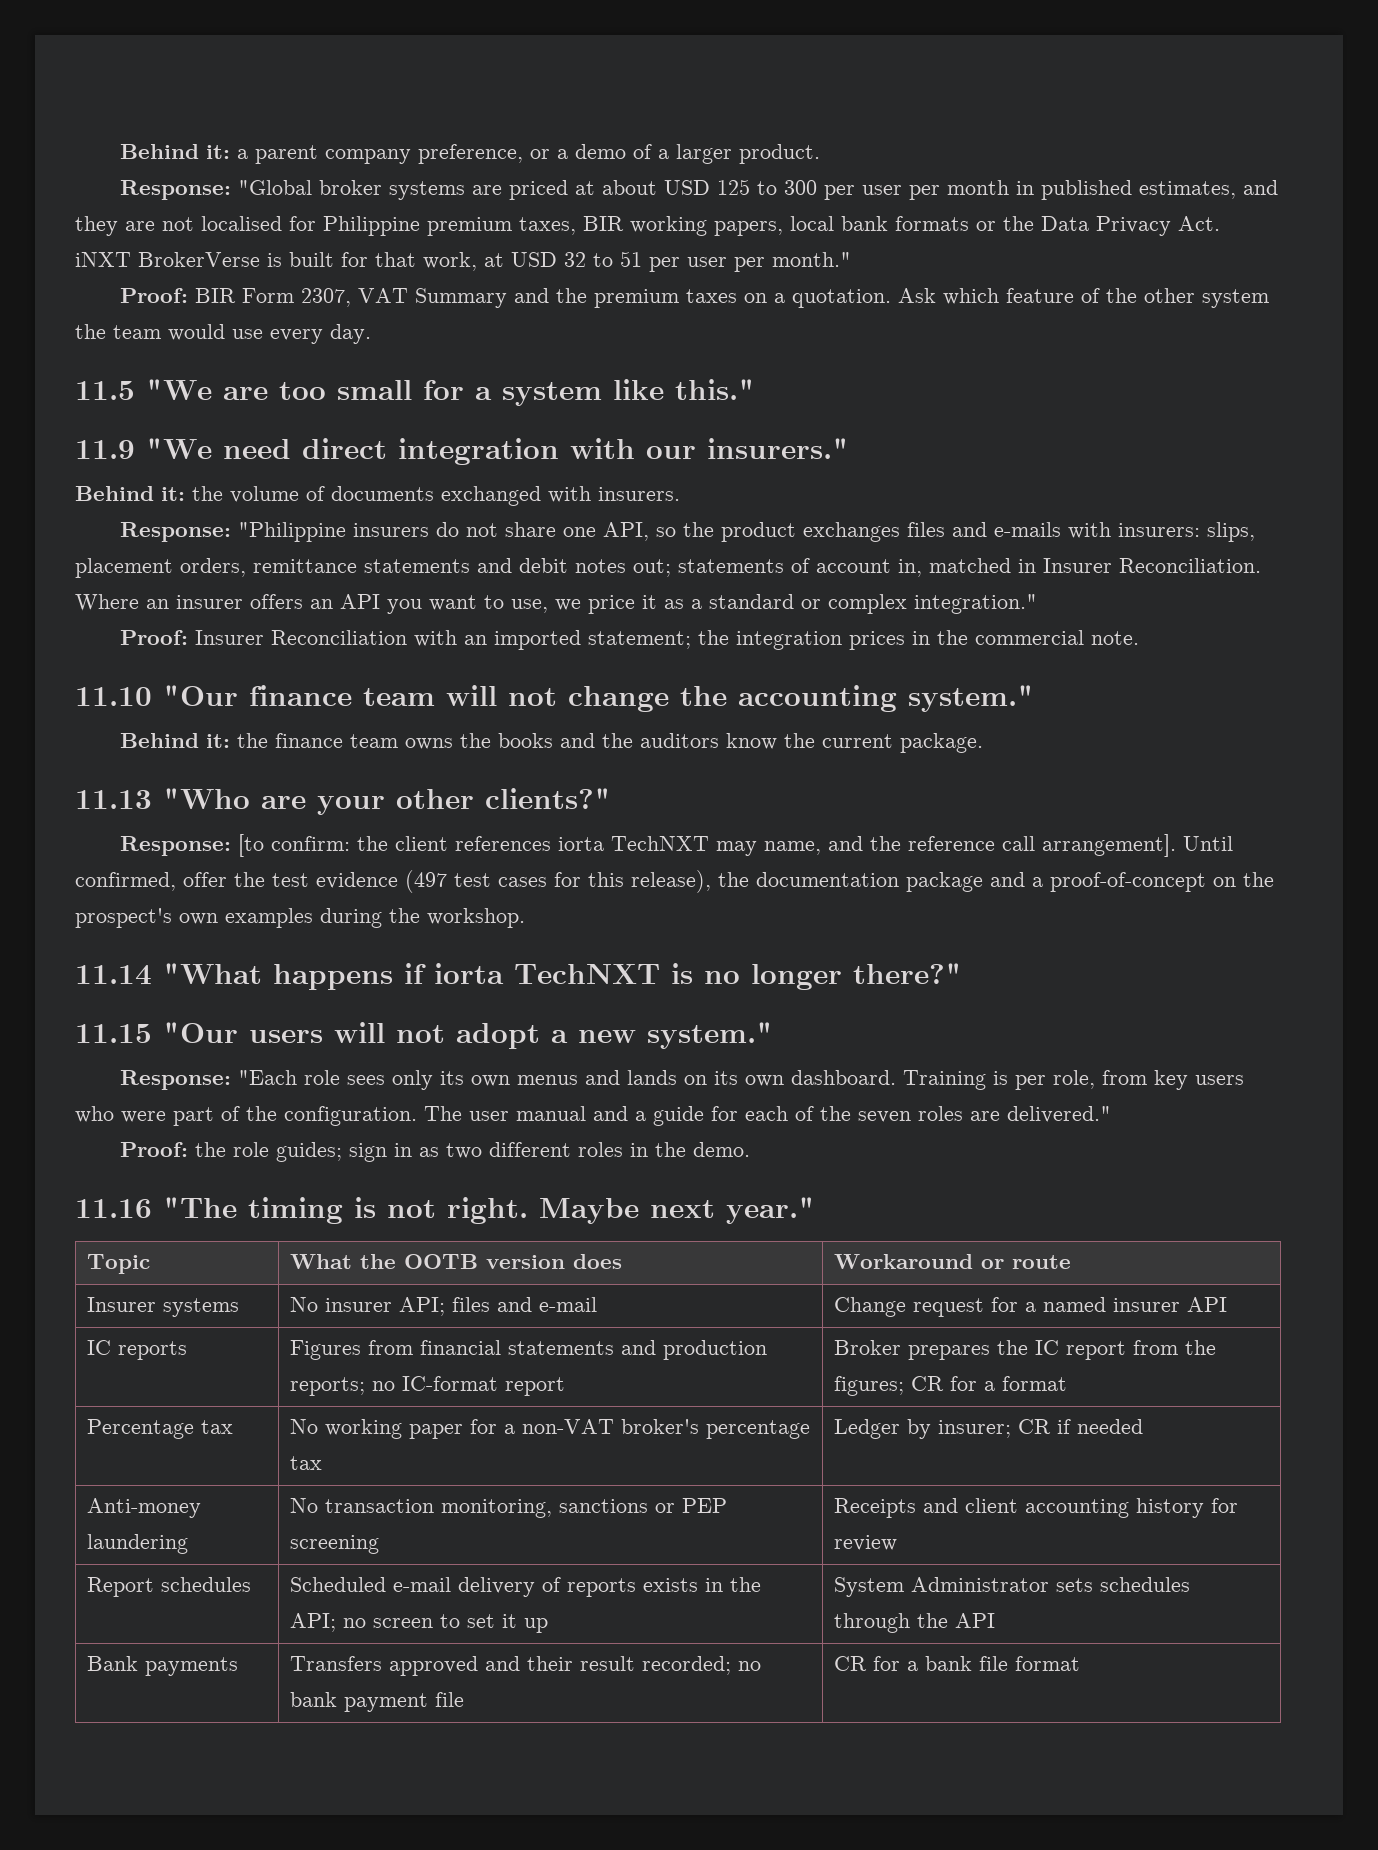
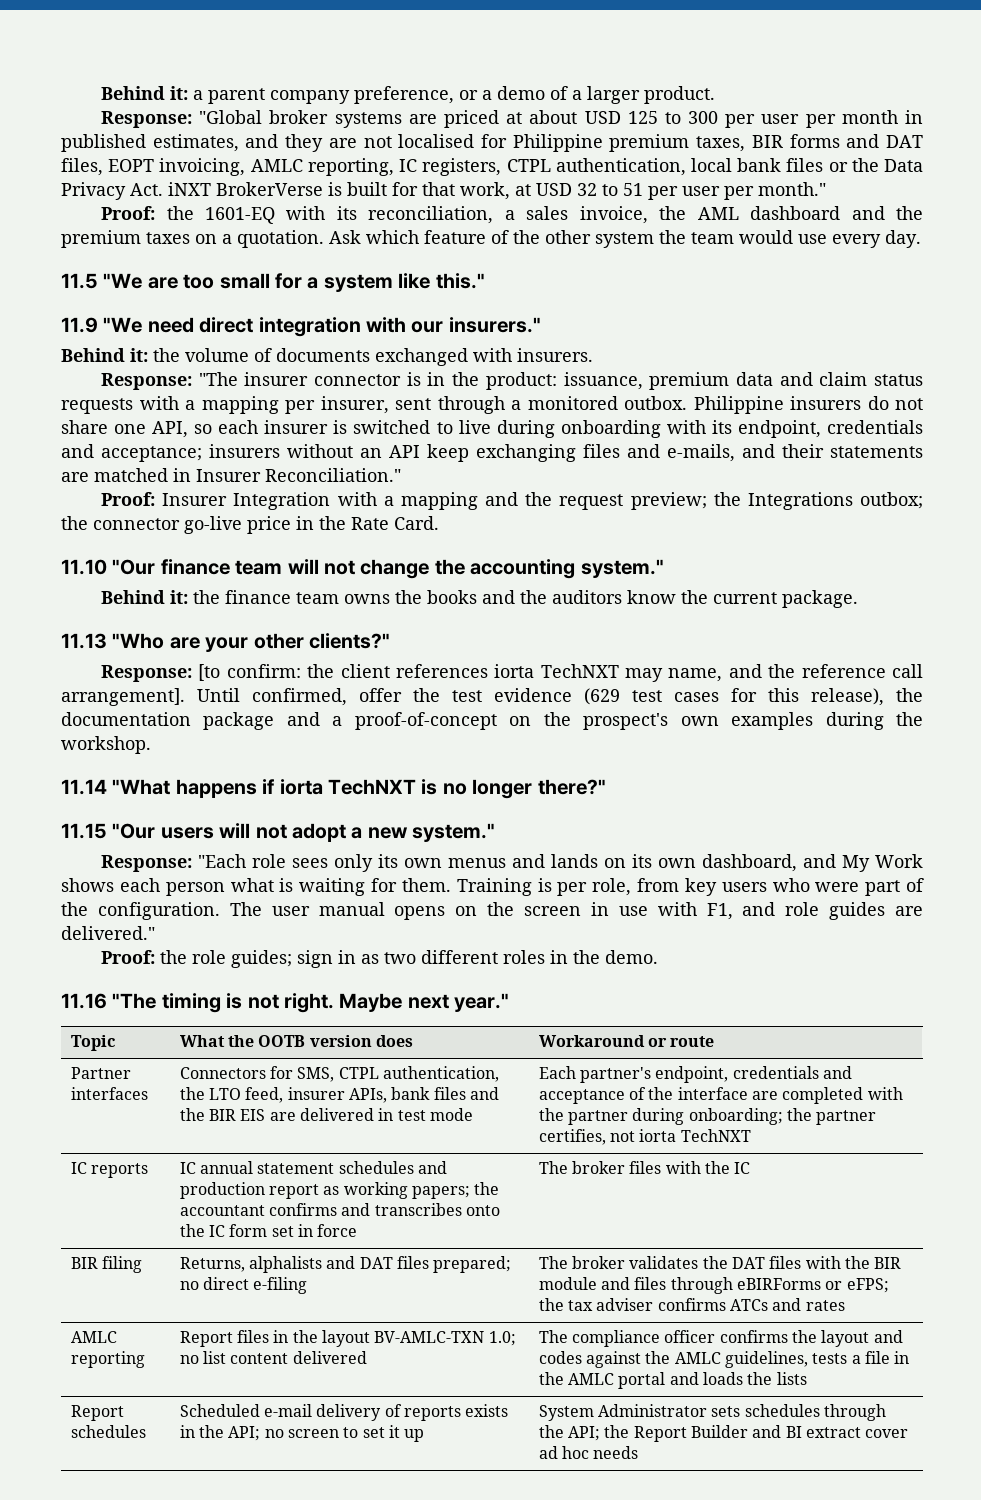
- Response: "Global broker systems are priced at about USD 125 to 300 per user per month in published estimates, and they are not localised for Philippine premium taxes, BIR working papers, local bank formats or the Data Privacy Act. iNXT BrokerVerse is built for that work, at USD 32 to 51 per user per month."
+ Response: "Global broker systems are priced at about USD 125 to 300 per user per month in published estimates, and they are not localised for Philippine premium taxes, BIR forms and DAT files, EOPT invoicing, AMLC reporting, IC registers, CTPL authentication, local bank files or the Data Privacy Act. iNXT BrokerVerse is built for that work, at USD 32 to 51 per user per month."
- Proof: BIR Form 2307, VAT Summary and the premium taxes on a quotation.
+ Proof: the 1601-EQ with its reconciliation, a sales invoice, the AML dashboard and the premium taxes on a quotation.
- Response: "Philippine insurers do not share one API, so the product exchanges files and e-mails with insurers: slips, placement orders, remittance statements and debit notes out; statements of account in, matched in Insurer Reconciliation. Where an insurer offers an API you want to use, we price it as a standard or complex integration."
- Proof: Insurer Reconciliation with an imported statement; the integration prices in the commercial note.
+ Response: "The insurer connector is in the product: issuance, premium data and claim status requests with a mapping per insurer, sent through a monitored outbox. Philippine insurers do not share one API, so each insurer is switched to live during onboarding with its endpoint, credentials and acceptance; insurers without an API keep exchanging files and e-mails, and their statements are matched in Insurer Reconciliation."
+ Proof: Insurer Integration with a mapping and the request preview; the Integrations outbox; the connector go-live price in the Rate Card.
- Until confirmed, offer the test evidence (497 test cases for this release), the documentation package and a proof-of-concept on the prospect's own examples during the workshop.
+ Until confirmed, offer the test evidence (629 test cases for this release), the documentation package and a proof-of-concept on the prospect's own examples during the workshop.
- Response: "Each role sees only its own menus and lands on its own dashboard.
+ Response: "Each role sees only its own menus and lands on its own dashboard, and My Work shows each person what is waiting for them.
- The user manual and a guide for each of the seven roles are delivered."
+ The user manual opens on the screen in use with F1, and role guides are delivered."
- Insurer systems | No insurer API; files and e-mail | Change request for a named insurer API
- IC reports | Figures from financial statements and production reports; no IC-format report | Broker prepares the IC report from the figures; CR for a format
- Percentage tax | No working paper for a non-VAT broker's percentage tax | Ledger by insurer; CR if needed
- Anti-money laundering | No transaction monitoring, sanctions or PEP screening | Receipts and client accounting history for review
+ Partner interfaces | Connectors for SMS, CTPL authentication, the LTO feed, insurer APIs, bank files and the BIR EIS are delivered in test mode | Each partner's endpoint, credentials and acceptance of the interface are completed with the partner during onboarding; the partner certifies, not iorta TechNXT
+ IC reports | IC annual statement schedules and production report as working papers; the accountant confirms and transcribes onto the IC form set in force | The broker files with the IC
+ BIR filing | Returns, alphalists and DAT files prepared; no direct e-filing | The broker validates the DAT files with the BIR module and files through eBIRForms or eFPS; the tax adviser confirms ATCs and rates
+ AMLC reporting | Report files in the layout BV-AMLC-TXN 1.0; no list content delivered | The compliance officer confirms the layout and codes against the AMLC guidelines, tests a file in the AMLC portal and loads the lists
- Report schedules | Scheduled e-mail delivery of reports exists in the API; no screen to set it up | System Administrator sets schedules through the API
- Bank payments | Transfers approved and their result recorded; no bank payment file | CR for a bank file format
+ Report schedules | Scheduled e-mail delivery of reports exists in the API; no screen to set it up | System Administrator sets schedules through the API; the Report Builder and BI extract cover ad hoc needs

